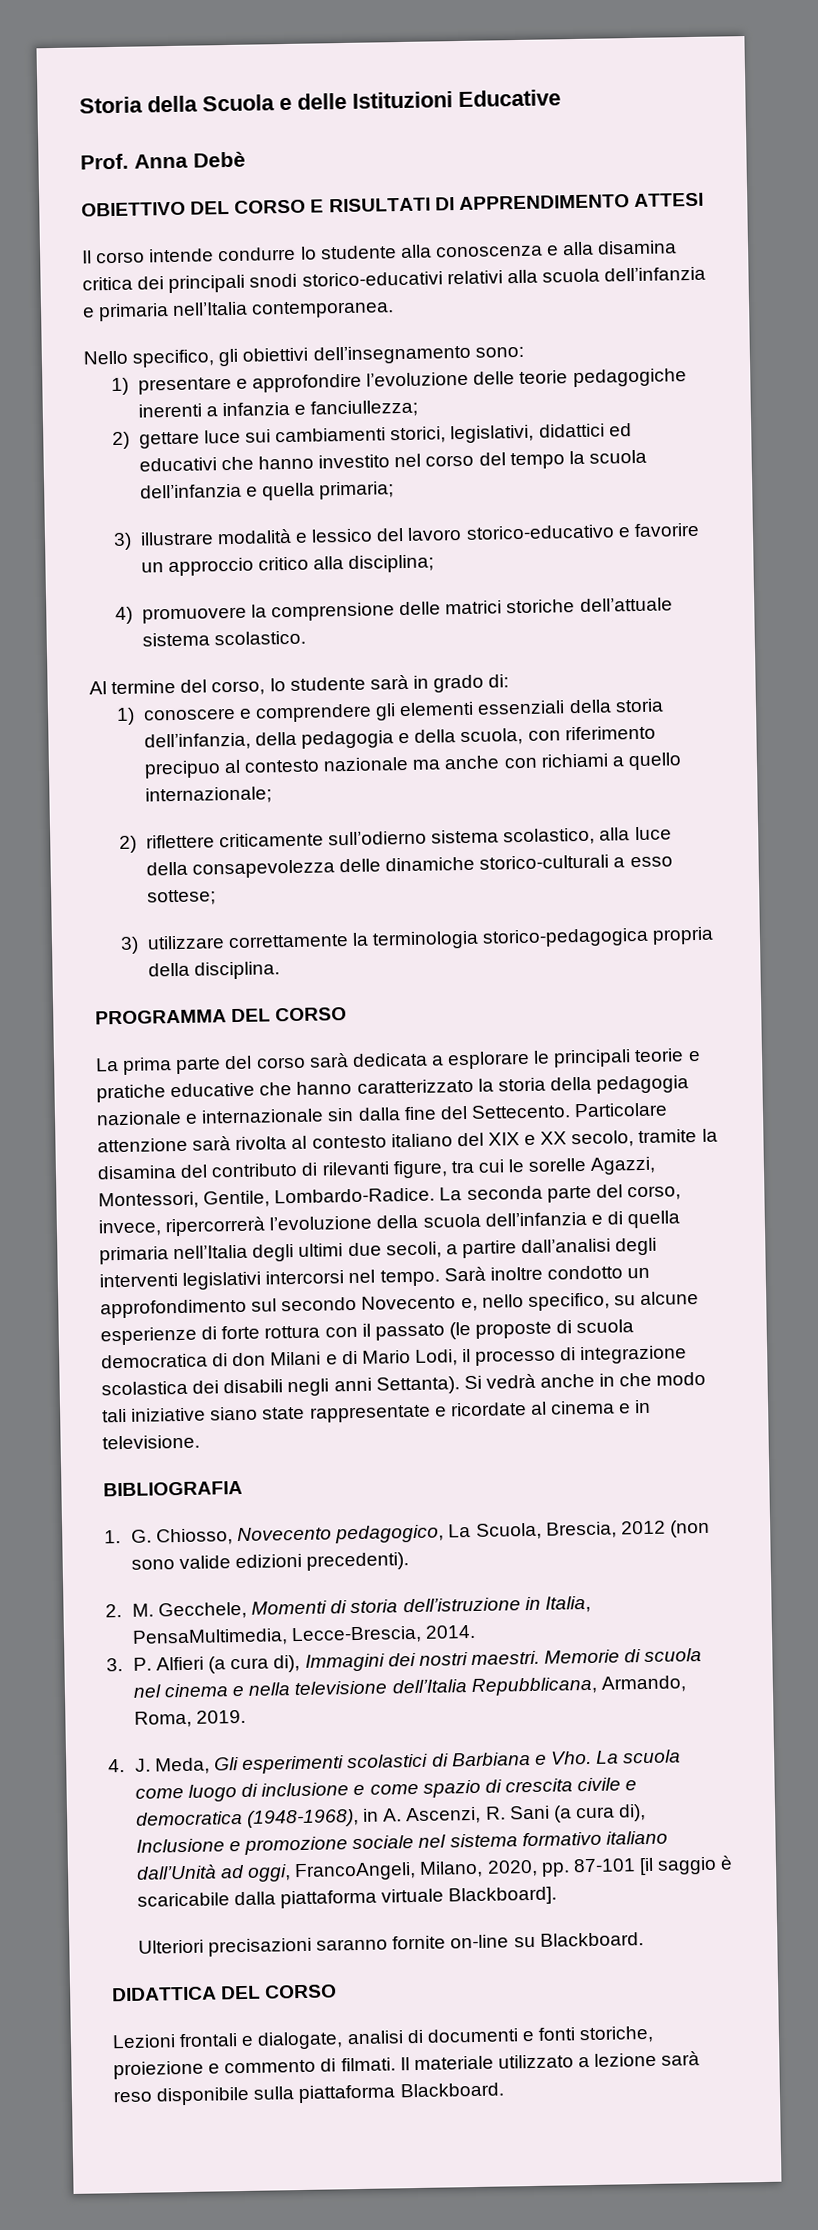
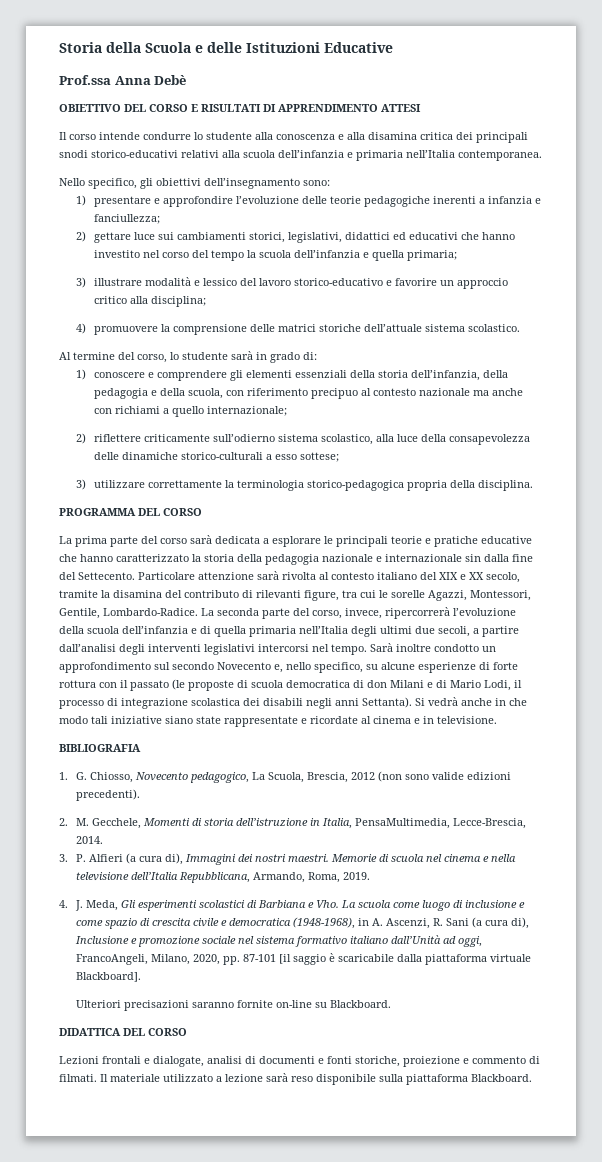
- Prof. Anna Debè
+ Prof.ssa Anna Debè

